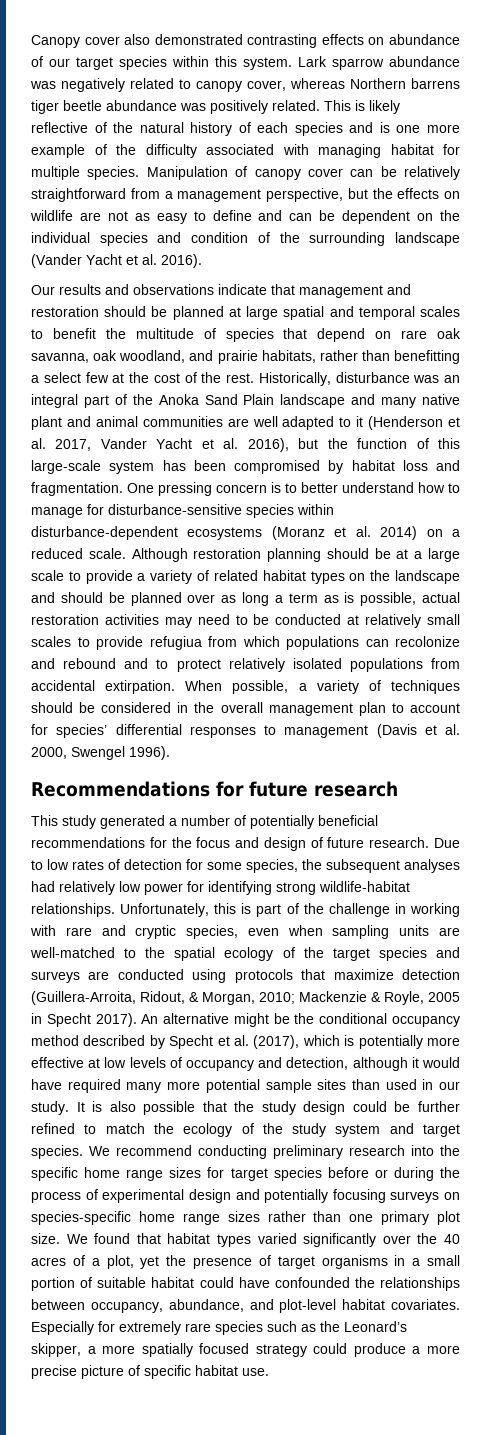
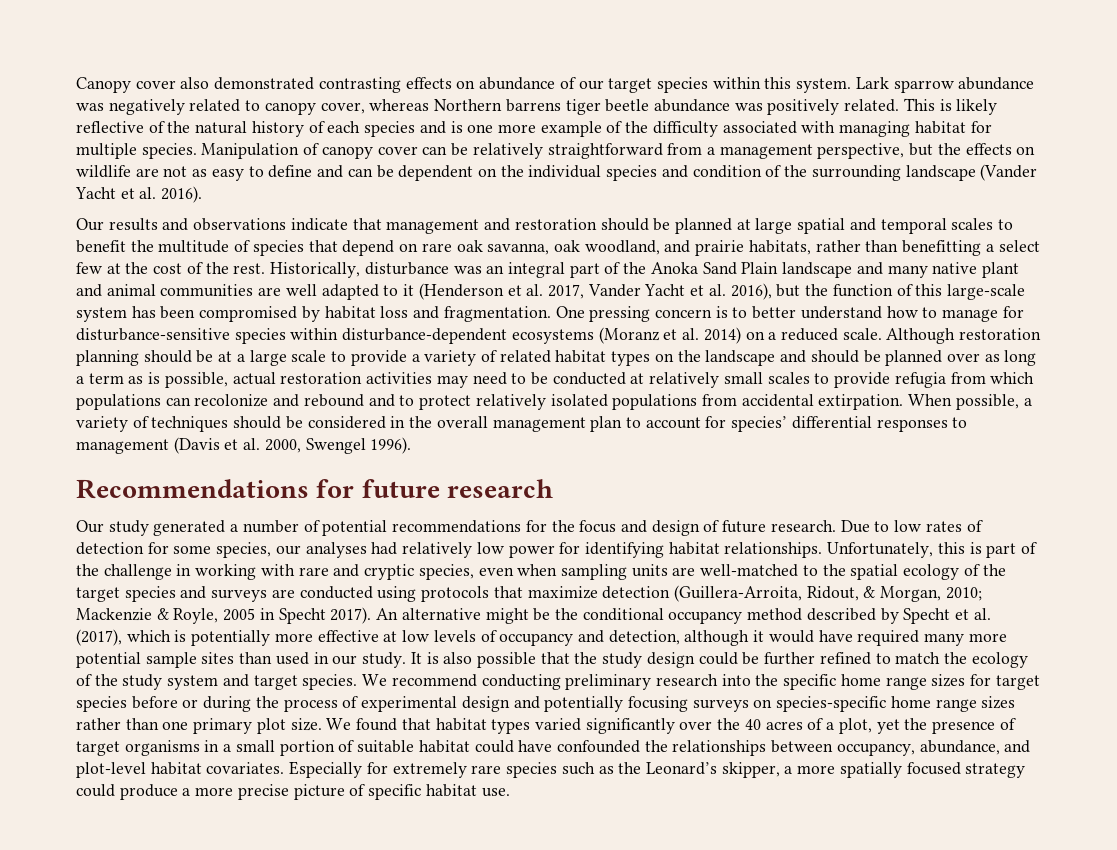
- Although restoration planning should be at a large scale to provide a variety of related habitat types on the landscape and should be planned over as long a term as is possible, actual restoration activities may need to be conducted at relatively small scales to provide refugiua from which populations can recolonize and rebound and to protect relatively isolated populations from accidental extirpation.
+ Although restoration planning should be at a large scale to provide a variety of related habitat types on the landscape and should be planned over as long a term as is possible, actual restoration activities may need to be conducted at relatively small scales to provide refugia from which populations can recolonize and rebound and to protect relatively isolated populations from accidental extirpation.
- This study generated a number of potentially beneficial recommendations for the focus and design of future research.
+ Our study generated a number of potential recommendations for the focus and design of future research.
- Due to low rates of detection for some species, the subsequent analyses had relatively low power for identifying strong wildlife-habitat relationships.
+ Due to low rates of detection for some species, our analyses had relatively low power for identifying habitat relationships.

